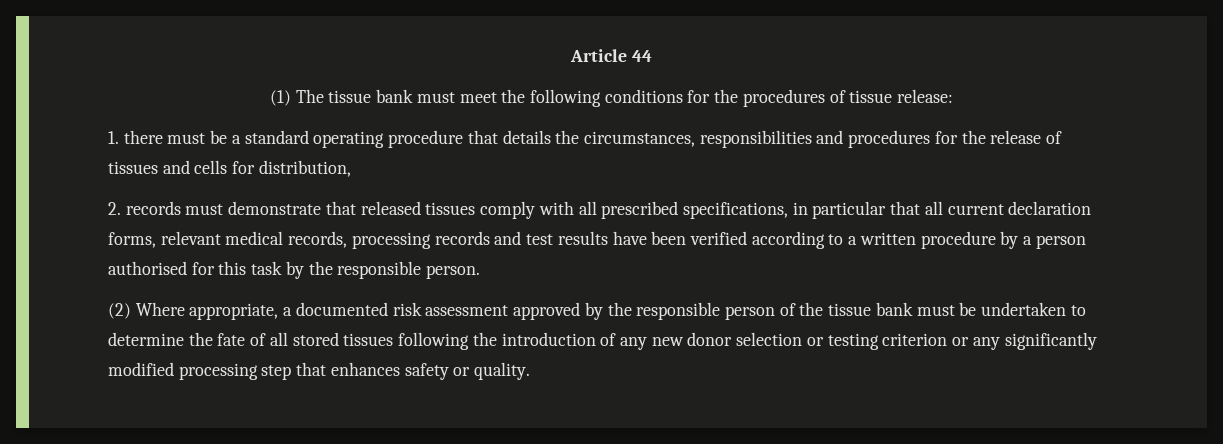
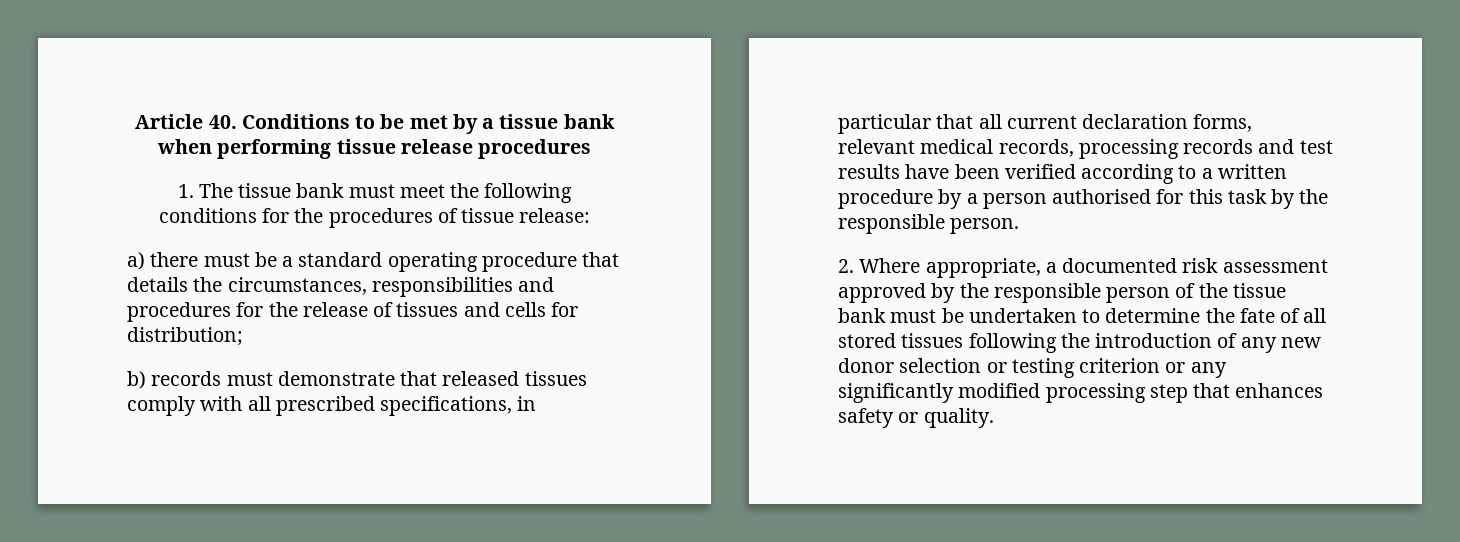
- Article 44
- (1) The tissue bank must meet the following conditions for the procedures of tissue release:
+ Article 40. Conditions to be met by a tissue bank when performing tissue release procedures
+ 1. The tissue bank must meet the following conditions for the procedures of tissue release:
- 1. there must be a standard operating procedure that details the circumstances, responsibilities and procedures for the release of tissues and cells for distribution,
- 2. records must demonstrate that released tissues comply with all prescribed specifications, in particular that all current declaration forms, relevant medical records, processing records and test results have been verified according to a written procedure by a person authorised for this task by the responsible person.
+ a) there must be a standard operating procedure that details the circumstances, responsibilities and procedures for the release of tissues and cells for distribution;
+ b) records must demonstrate that released tissues comply with all prescribed specifications, in particular that all current declaration forms, relevant medical records, processing records and test results have been verified according to a written procedure by a person authorised for this task by the responsible person.
- (2) Where appropriate, a documented risk assessment approved by the responsible person of the tissue bank must be undertaken to determine the fate of all stored tissues following the introduction of any new donor selection or testing criterion or any significantly modified processing step that enhances safety or quality.
+ 2. Where appropriate, a documented risk assessment approved by the responsible person of the tissue bank must be undertaken to determine the fate of all stored tissues following the introduction of any new donor selection or testing criterion or any significantly modified processing step that enhances safety or quality.

